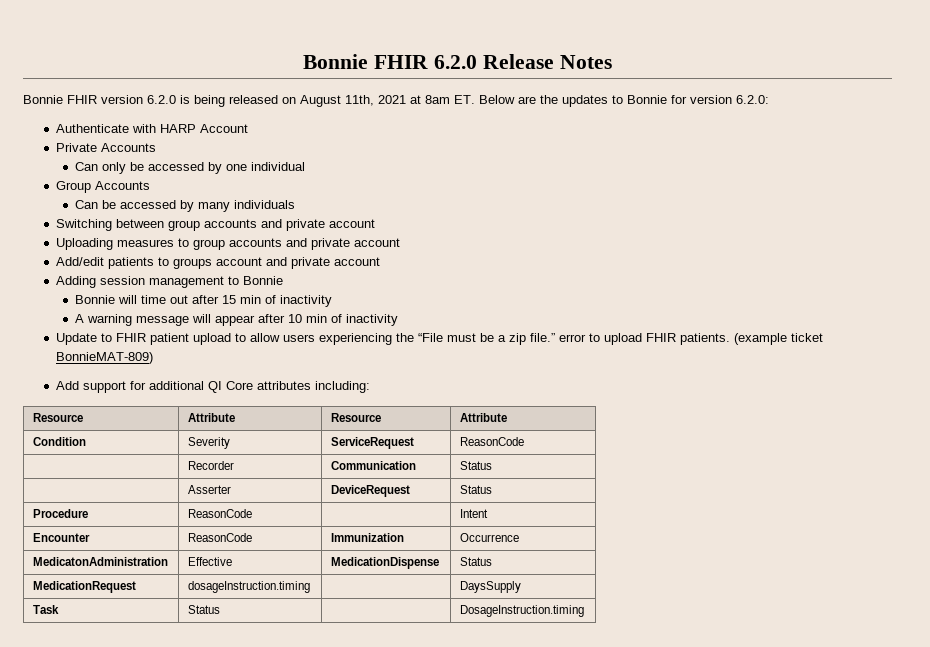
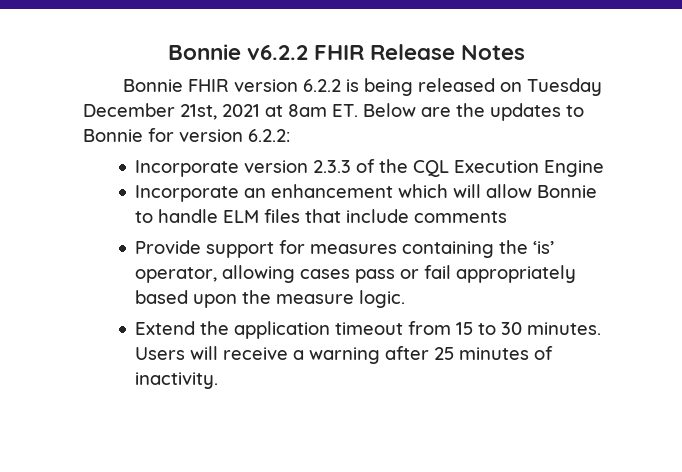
- Bonnie FHIR 6.2.0 Release Notes
+ Bonnie v6.2.2 FHIR Release Notes
- Bonnie FHIR version 6.2.0 is being released on August 11th, 2021 at 8am ET. Below are the updates to Bonnie for version 6.2.0:
- Authenticate with HARP Account
- Private Accounts
- Can only be accessed by one individual
- Group Accounts
- Can be accessed by many individuals
- Switching between group accounts and private account
- Uploading measures to group accounts and private account
- Add/edit patients to groups account and private account
- Adding session management to Bonnie
- Bonnie will time out after 15 min of inactivity
- A warning message will appear after 10 min of inactivity
- Update to FHIR patient upload to allow users experiencing the “File must be a zip file.” error to upload FHIR patients. (example ticket BonnieMAT-809)
- Add support for additional QI Core attributes including:
- Resource | Attribute | Resource | Attribute
- Condition | Severity | ServiceRequest | ReasonCode
- | Recorder | Communication | Status
- | Asserter | DeviceRequest | Status
- Procedure | ReasonCode | | Intent
- Encounter | ReasonCode | Immunization | Occurrence
- MedicatonAdministration | Effective | MedicationDispense | Status
- MedicationRequest | dosageInstruction.timing | | DaysSupply
- Task | Status | | DosageInstruction.timing
+ Bonnie FHIR version 6.2.2 is being released on Tuesday December 21st, 2021 at 8am ET. Below are the updates to Bonnie for version 6.2.2:
+ Incorporate version 2.3.3 of the CQL Execution Engine
+ Incorporate an enhancement which will allow Bonnie to handle ELM files that include comments
+ Provide support for measures containing the ‘is’ operator, allowing cases pass or fail appropriately based upon the measure logic.
+ Extend the application timeout from 15 to 30 minutes. Users will receive a warning after 25 minutes of inactivity.

